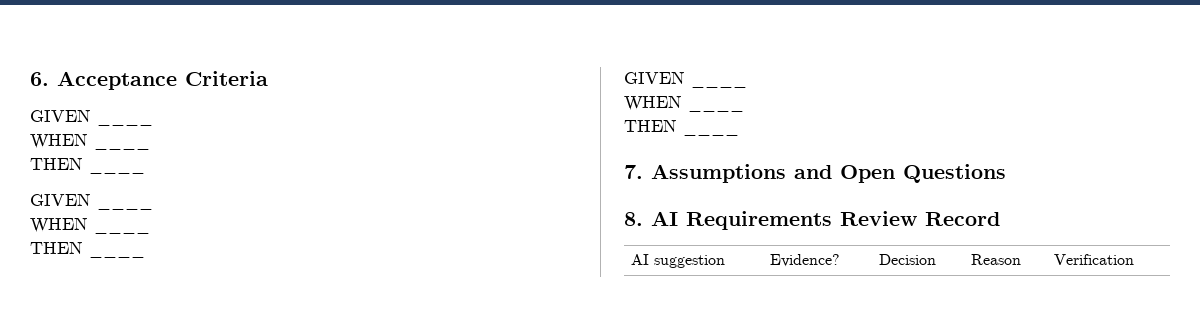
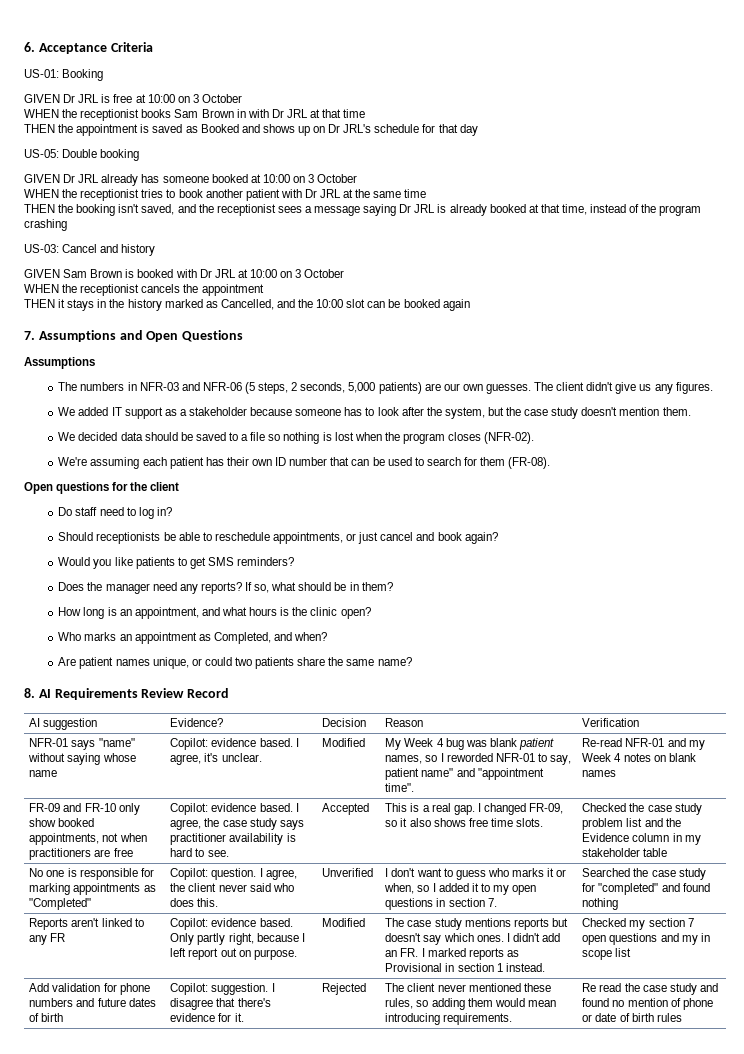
  6. Acceptance Criteria
- GIVEN ____
- WHEN ____
- THEN ____
- GIVEN ____
- WHEN ____
- THEN ____
- GIVEN ____
- WHEN ____
- THEN ____
+ US-01: Booking
+ GIVEN Dr JRL is free at 10:00 on 3 October
+ WHEN the receptionist books Sam Brown in with Dr JRL at that time
+ THEN the appointment is saved as Booked and shows up on Dr JRL's schedule for that day
+ US-05: Double booking
+ GIVEN Dr JRL already has someone booked at 10:00 on 3 October
+ WHEN the receptionist tries to book another patient with Dr JRL at the same time
+ THEN the booking isn't saved, and the receptionist sees a message saying Dr JRL is already booked at that time, instead of the program crashing
+ US-03: Cancel and history
+ GIVEN Sam Brown is booked with Dr JRL at 10:00 on 3 October
+ WHEN the receptionist cancels the appointment
+ THEN it stays in the history marked as Cancelled, and the 10:00 slot can be booked again
  7. Assumptions and Open Questions
+ Assumptions
+ The numbers in NFR-03 and NFR-06 (5 steps, 2 seconds, 5,000 patients) are our own guesses. The client didn't give us any figures.
+ We added IT support as a stakeholder because someone has to look after the system, but the case study doesn't mention them.
+ We decided data should be saved to a file so nothing is lost when the program closes (NFR-02).
+ We're assuming each patient has their own ID number that can be used to search for them (FR-08).
+ Open questions for the client
+ Do staff need to log in?
+ Should receptionists be able to reschedule appointments, or just cancel and book again?
+ Would you like patients to get SMS reminders?
+ Does the manager need any reports? If so, what should be in them?
+ How long is an appointment, and what hours is the clinic open?
+ Who marks an appointment as Completed, and when?
+ Are patient names unique, or could two patients share the same name?
+ NFR-01 says "name" without saying whose name | Copilot: evidence based. I agree, it's unclear. | Modified | My Week 4 bug was blank patient names, so I reworded NFR-01 to say, patient name" and "appointment time". | Re-read NFR-01 and my Week 4 notes on blank names
+ FR-09 and FR-10 only show booked appointments, not when practitioners are free | Copilot: evidence based. I agree, the case study says practitioner availability is hard to see. | Accepted | This is a real gap. I changed FR-09, so it also shows free time slots. | Checked the case study problem list and the Evidence column in my stakeholder table
+ No one is responsible for marking appointments as "Completed" | Copilot: question. I agree, the client never said who does this. | Unverified | I don't want to guess who marks it or when, so I added it to my open questions in section 7. | Searched the case study for "completed" and found nothing
+ Reports aren't linked to any FR | Copilot: evidence based. Only partly right, because I left report out on purpose. | Modified | The case study mentions reports but doesn't say which ones. I didn't add an FR. I marked reports as Provisional in section 1 instead. | Checked my section 7 open questions and my in scope list
+ Add validation for phone numbers and future dates of birth | Copilot: suggestion. I disagree that there's evidence for it. | Rejected | The client never mentioned these rules, so adding them would mean introducing requirements. | Re read the case study and found no mention of phone or date of birth rules

